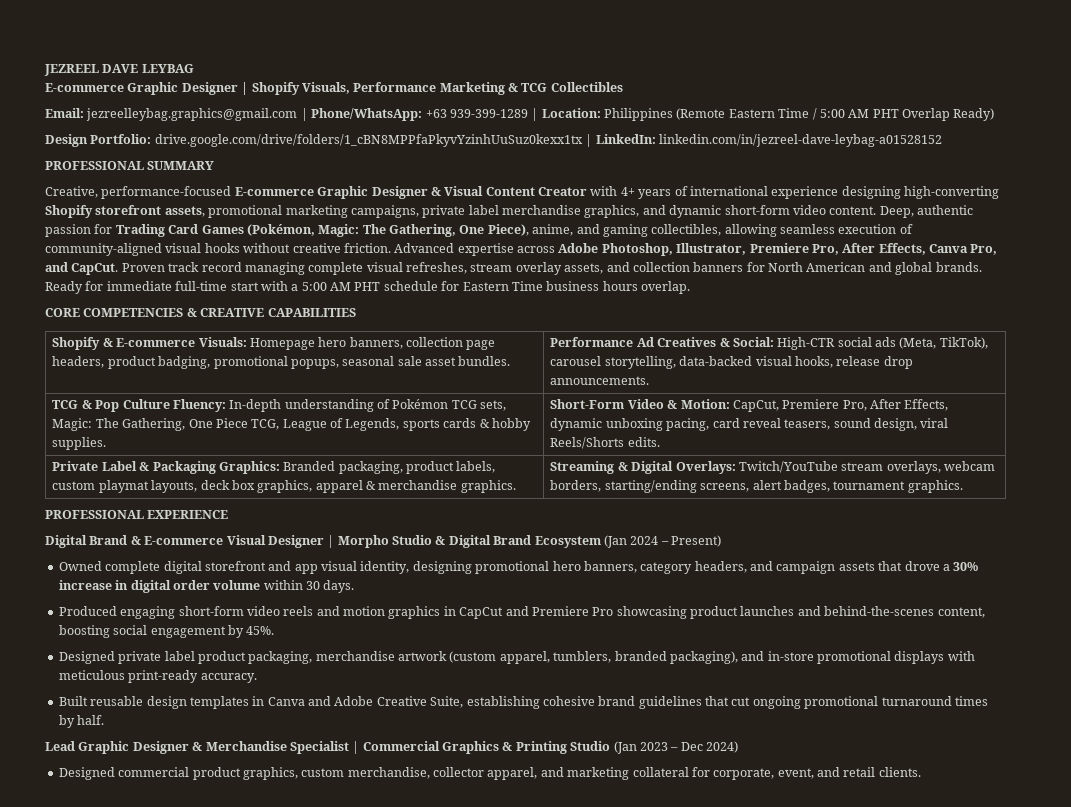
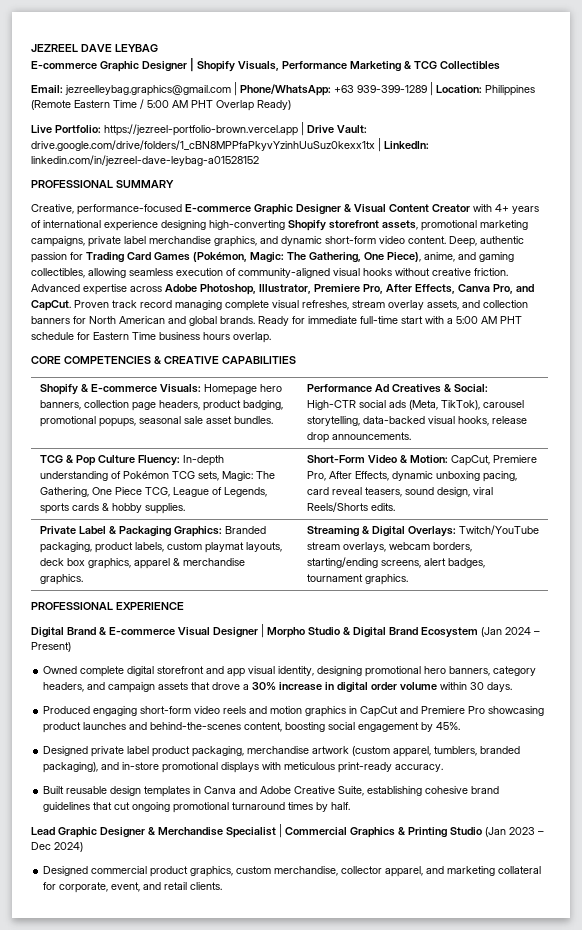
- Design Portfolio: drive.google.com/drive/folders/1_cBN8MPPfaPkyvYzinhUuSuz0kexx1tx | LinkedIn: linkedin.com/in/jezreel-dave-leybag-a01528152
+ Live Portfolio: https://jezreel-portfolio-brown.vercel.app | Drive Vault: drive.google.com/drive/folders/1_cBN8MPPfaPkyvYzinhUuSuz0kexx1tx | LinkedIn: linkedin.com/in/jezreel-dave-leybag-a01528152

